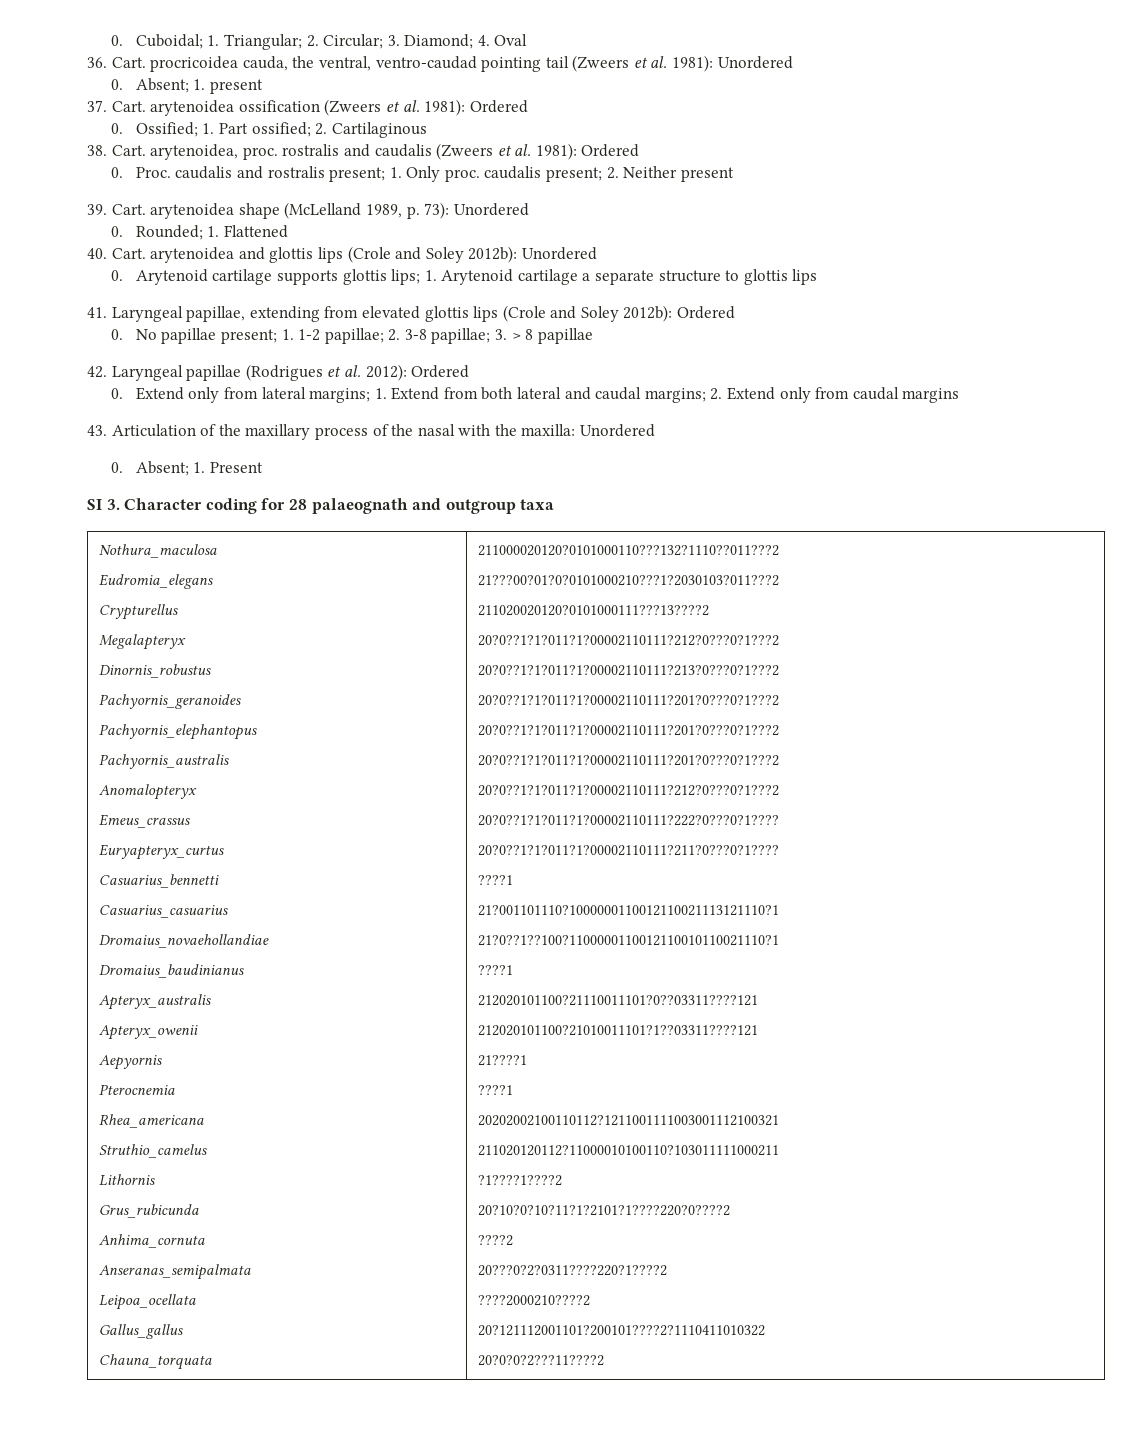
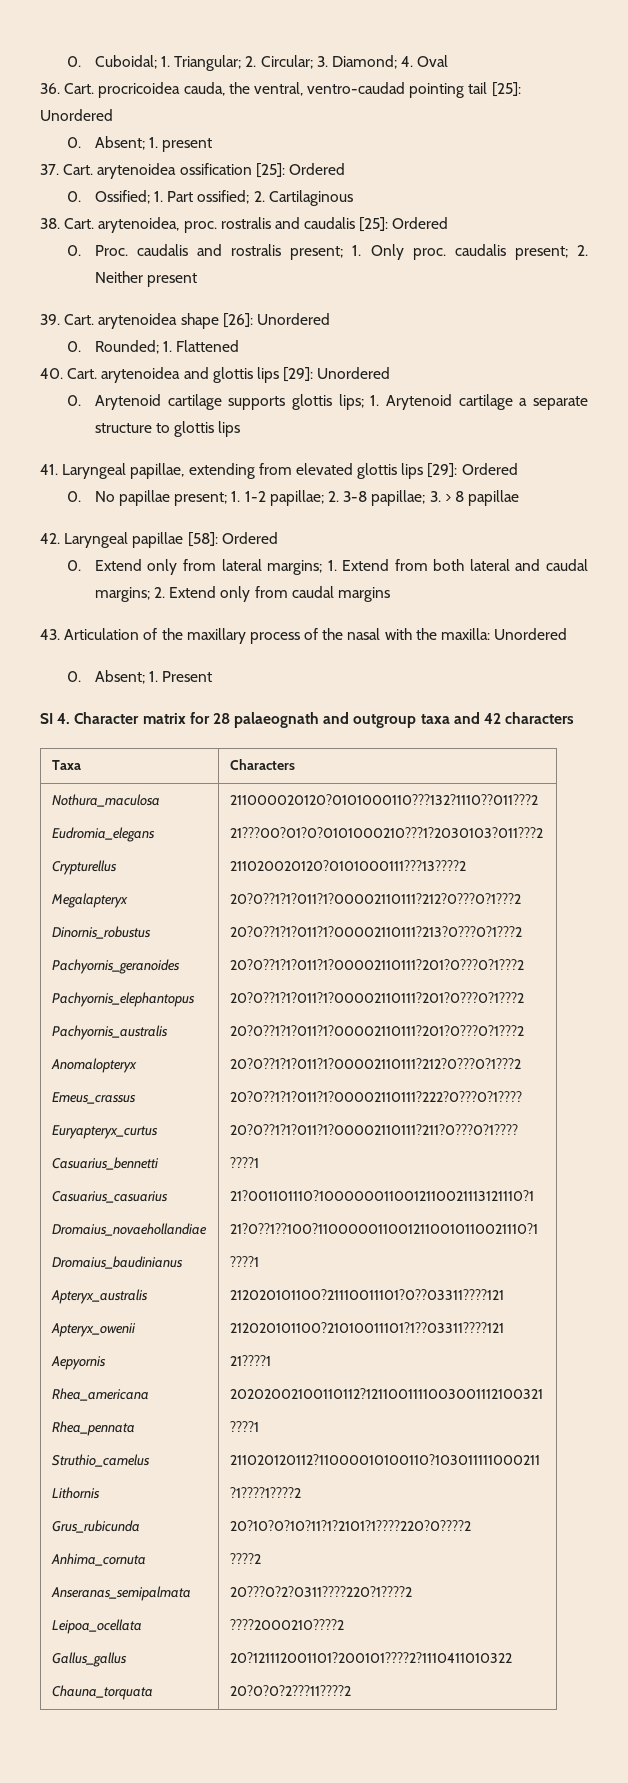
- 36. Cart. procricoidea cauda, the ventral, ventro-caudad pointing tail (Zweers et al. 1981): Unordered
+ 36. Cart. procricoidea cauda, the ventral, ventro-caudad pointing tail [25]: Unordered
- 37. Cart. arytenoidea ossification (Zweers et al. 1981): Ordered
+ 37. Cart. arytenoidea ossification [25]: Ordered
- 38. Cart. arytenoidea, proc. rostralis and caudalis (Zweers et al. 1981): Ordered
+ 38. Cart. arytenoidea, proc. rostralis and caudalis [25]: Ordered
- 39. Cart. arytenoidea shape (McLelland 1989, p. 73): Unordered
+ 39. Cart. arytenoidea shape [26]: Unordered
- 40. Cart. arytenoidea and glottis lips (Crole and Soley 2012b): Unordered
+ 40. Cart. arytenoidea and glottis lips [29]: Unordered
- 41. Laryngeal papillae, extending from elevated glottis lips (Crole and Soley 2012b): Ordered
+ 41. Laryngeal papillae, extending from elevated glottis lips [29]: Ordered
- 42. Laryngeal papillae (Rodrigues et al. 2012): Ordered
+ 42. Laryngeal papillae [58]: Ordered
- SI 3. Character coding for 28 palaeognath and outgroup taxa
+ SI 4. Character matrix for 28 palaeognath and outgroup taxa and 42 characters
+ Taxa | Characters
- Pterocnemia
  Rhea_americana
+ Rhea_pennata
  21????1
+ 20202002100110112?1211001111003001112100321
  ????1
- 20202002100110112?1211001111003001112100321

